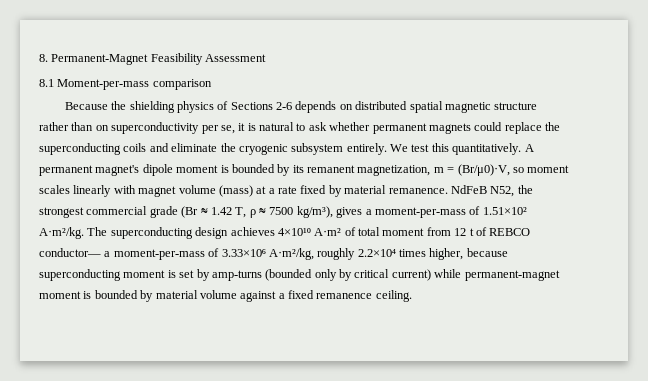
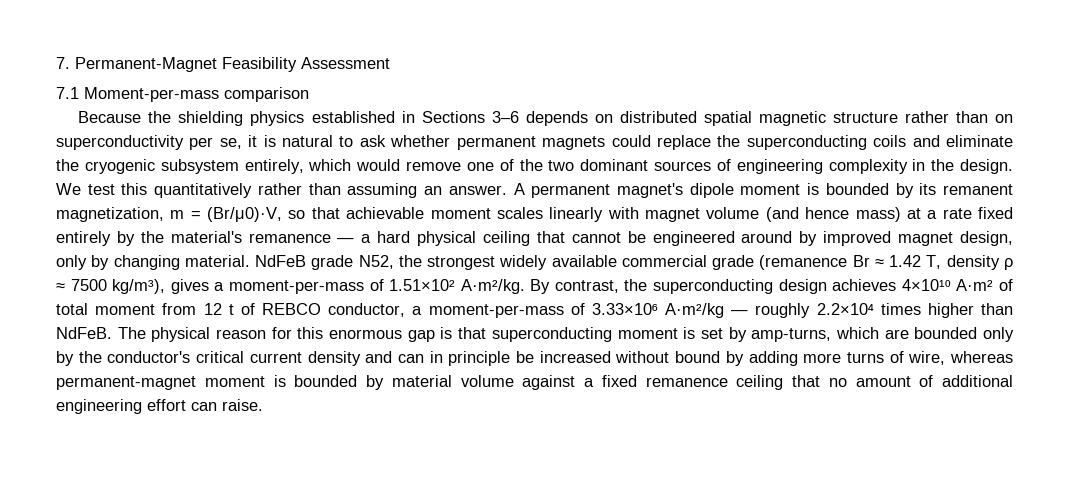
- 8. Permanent-Magnet Feasibility Assessment
+ 7. Permanent-Magnet Feasibility Assessment
- 8.1 Moment-per-mass comparison
+ 7.1 Moment-per-mass comparison
- Because the shielding physics of Sections 2-6 depends on distributed spatial magnetic structure rather than on superconductivity per se, it is natural to ask whether permanent magnets could replace the superconducting coils and eliminate the cryogenic subsystem entirely. We test this quantitatively.
+ Because the shielding physics established in Sections 3–6 depends on distributed spatial magnetic structure rather than on superconductivity per se, it is natural to ask whether permanent magnets could replace the superconducting coils and eliminate the cryogenic subsystem entirely, which would remove one of the two dominant sources of engineering complexity in the design. We test this quantitatively rather than assuming an answer.
- A permanent magnet's dipole moment is bounded by its remanent magnetization, m = (Br/μ0)·V, so moment scales linearly with magnet volume (mass) at a rate fixed by material remanence. NdFeB N52, the strongest commercial grade (Br ≈ 1.42 T, ρ ≈ 7500 kg/m³), gives a moment-per-mass of 1.51×10² A·m²/kg.
+ A permanent magnet's dipole moment is bounded by its remanent magnetization, m = (Br/μ0)·V, so that achievable moment scales linearly with magnet volume (and hence mass) at a rate fixed entirely by the material's remanence — a hard physical ceiling that cannot be engineered around by improved magnet design, only by changing material. NdFeB grade N52, the strongest widely available commercial grade (remanence Br ≈ 1.42 T, density ρ ≈ 7500 kg/m³), gives a moment-per-mass of 1.51×10² A·m²/kg.
- The superconducting design achieves 4×10¹⁰ A·m² of total moment from 12 t of REBCO conductor— a moment-per-mass of 3.33×10⁶ A·m²/kg, roughly 2.2×10⁴ times higher, because superconducting moment is set by amp-turns (bounded only by critical current) while permanent-magnet moment is bounded by material volume against a fixed remanence ceiling.
+ By contrast, the superconducting design achieves 4×10¹⁰ A·m² of total moment from 12 t of REBCO conductor, a moment-per-mass of 3.33×10⁶ A·m²/kg — roughly 2.2×10⁴ times higher than NdFeB. The physical reason for this enormous gap is that superconducting moment is set by amp-turns, which are bounded only by the conductor's critical current density and can in principle be increased without bound by adding more turns of wire, whereas permanent-magnet moment is bounded by material volume against a fixed remanence ceiling that no amount of additional engineering effort can raise.

